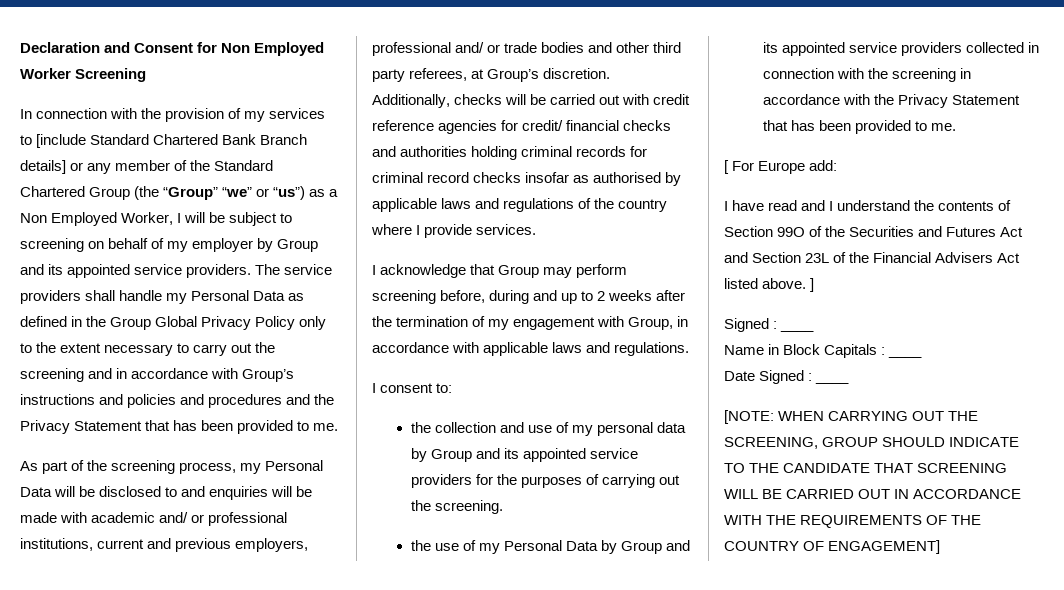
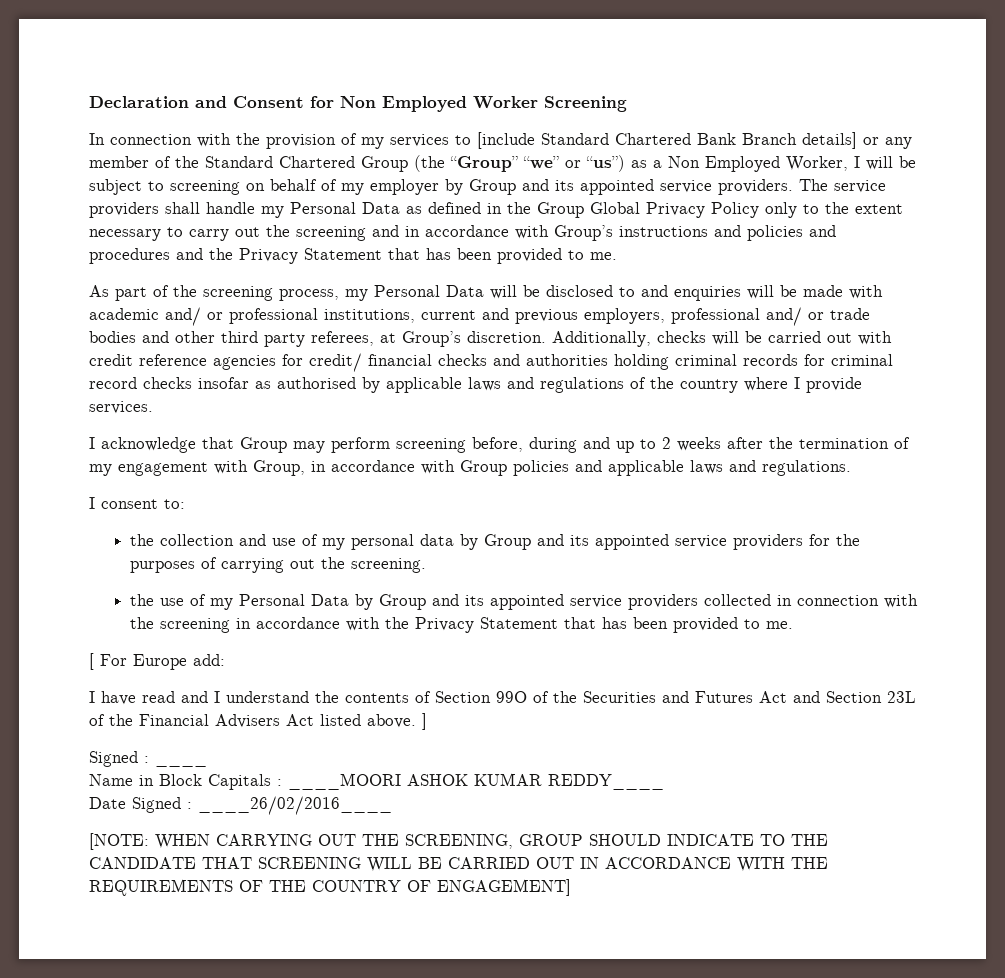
- I acknowledge that Group may perform screening before, during and up to 2 weeks after the termination of my engagement with Group, in accordance with applicable laws and regulations.
+ I acknowledge that Group may perform screening before, during and up to 2 weeks after the termination of my engagement with Group, in accordance with Group policies and applicable laws and regulations.
- Name in Block Capitals : ____
+ Name in Block Capitals : ____MOORI ASHOK KUMAR REDDY____
- Date Signed : ____
+ Date Signed : ____26/02/2016____

